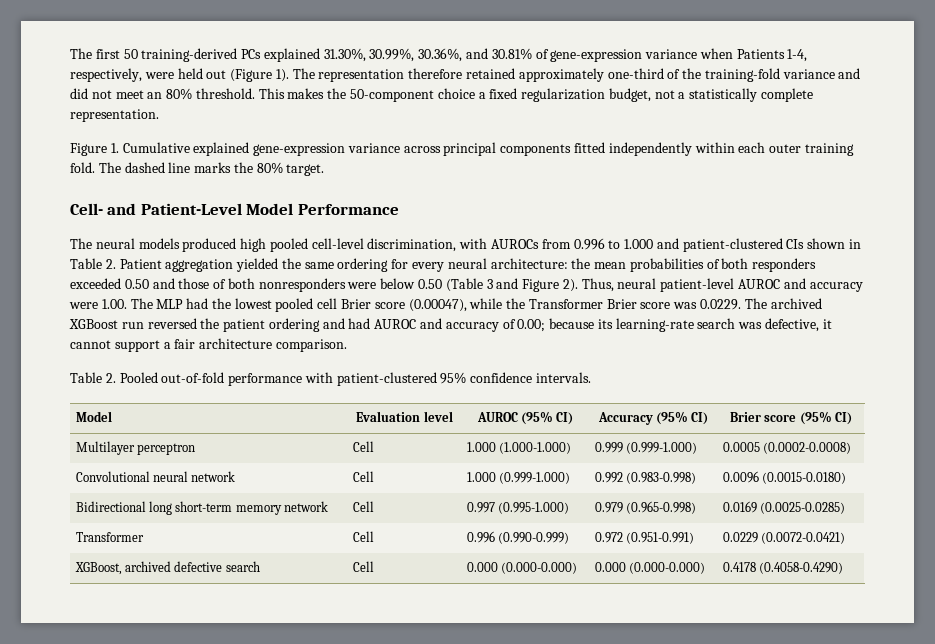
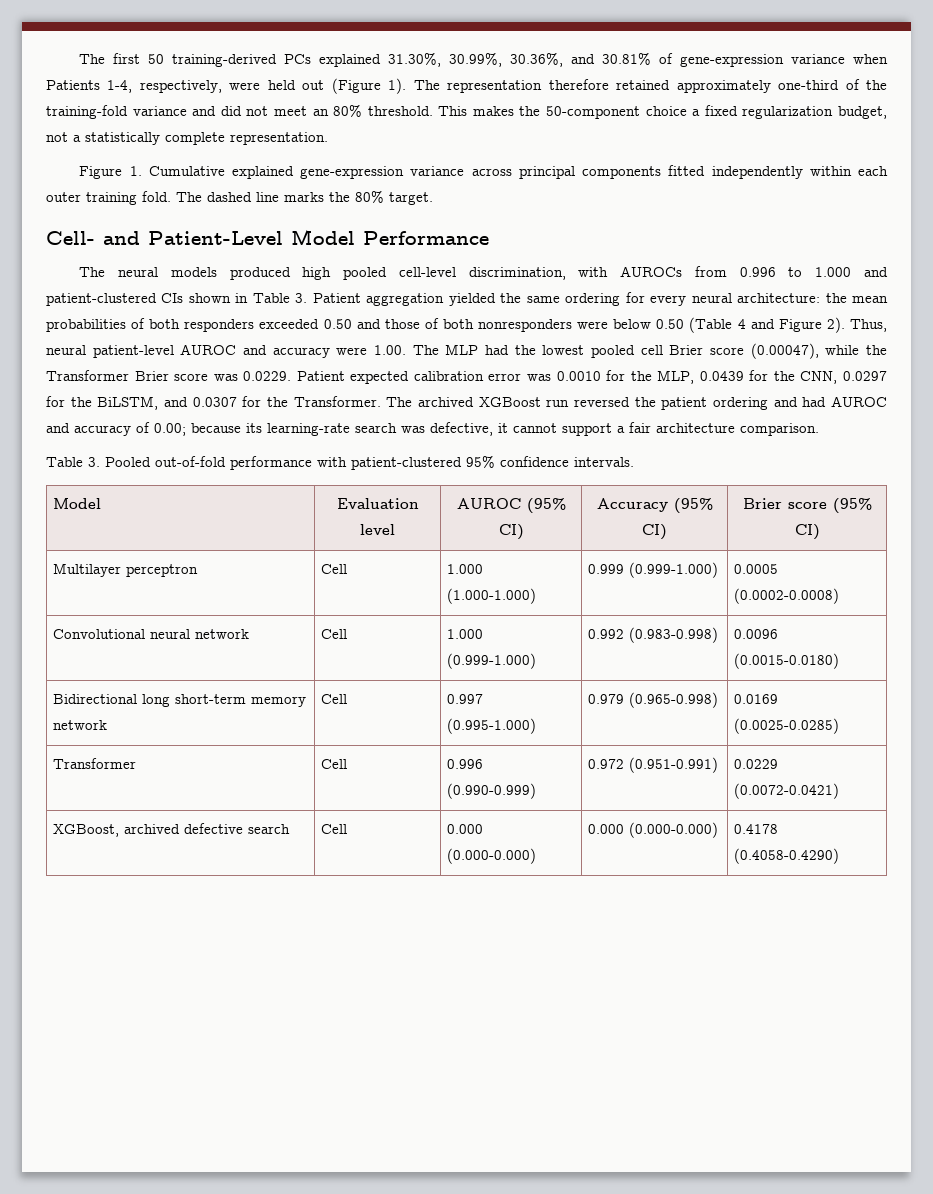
- The neural models produced high pooled cell-level discrimination, with AUROCs from 0.996 to 1.000 and patient-clustered CIs shown in Table 2. Patient aggregation yielded the same ordering for every neural architecture: the mean probabilities of both responders exceeded 0.50 and those of both nonresponders were below 0.50 (Table 3 and Figure 2).
+ The neural models produced high pooled cell-level discrimination, with AUROCs from 0.996 to 1.000 and patient-clustered CIs shown in Table 3. Patient aggregation yielded the same ordering for every neural architecture: the mean probabilities of both responders exceeded 0.50 and those of both nonresponders were below 0.50 (Table 4 and Figure 2).
- Thus, neural patient-level AUROC and accuracy were 1.00. The MLP had the lowest pooled cell Brier score (0.00047), while the Transformer Brier score was 0.0229. The archived XGBoost run reversed the patient ordering and had AUROC and accuracy of 0.00; because its learning-rate search was defective, it cannot support a fair architecture comparison.
+ Thus, neural patient-level AUROC and accuracy were 1.00. The MLP had the lowest pooled cell Brier score (0.00047), while the Transformer Brier score was 0.0229. Patient expected calibration error was 0.0010 for the MLP, 0.0439 for the CNN, 0.0297 for the BiLSTM, and 0.0307 for the Transformer. The archived XGBoost run reversed the patient ordering and had AUROC and accuracy of 0.00; because its learning-rate search was defective, it cannot support a fair architecture comparison.
- Table 2. Pooled out-of-fold performance with patient-clustered 95% confidence intervals.
+ Table 3. Pooled out-of-fold performance with patient-clustered 95% confidence intervals.

